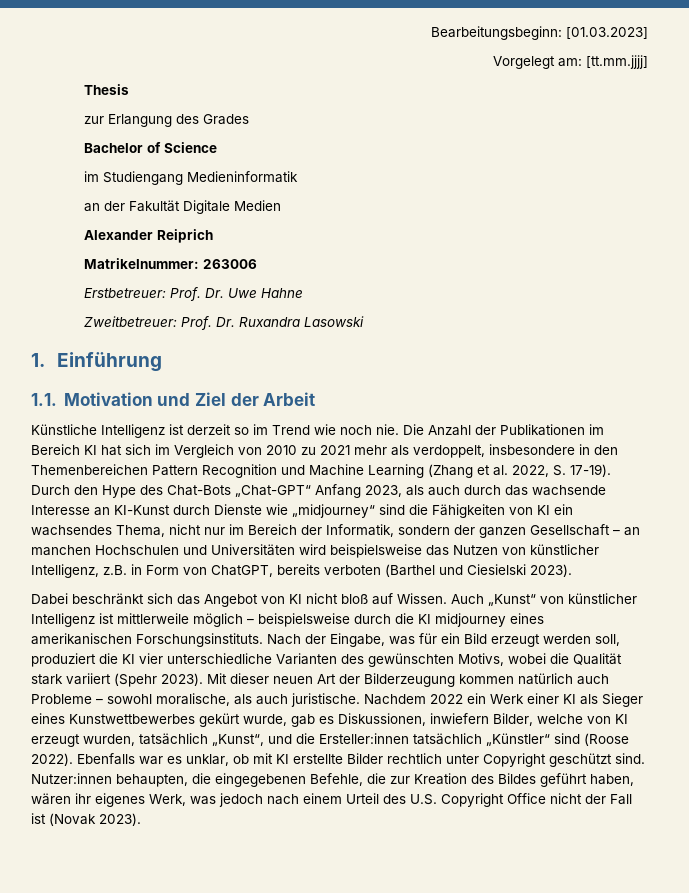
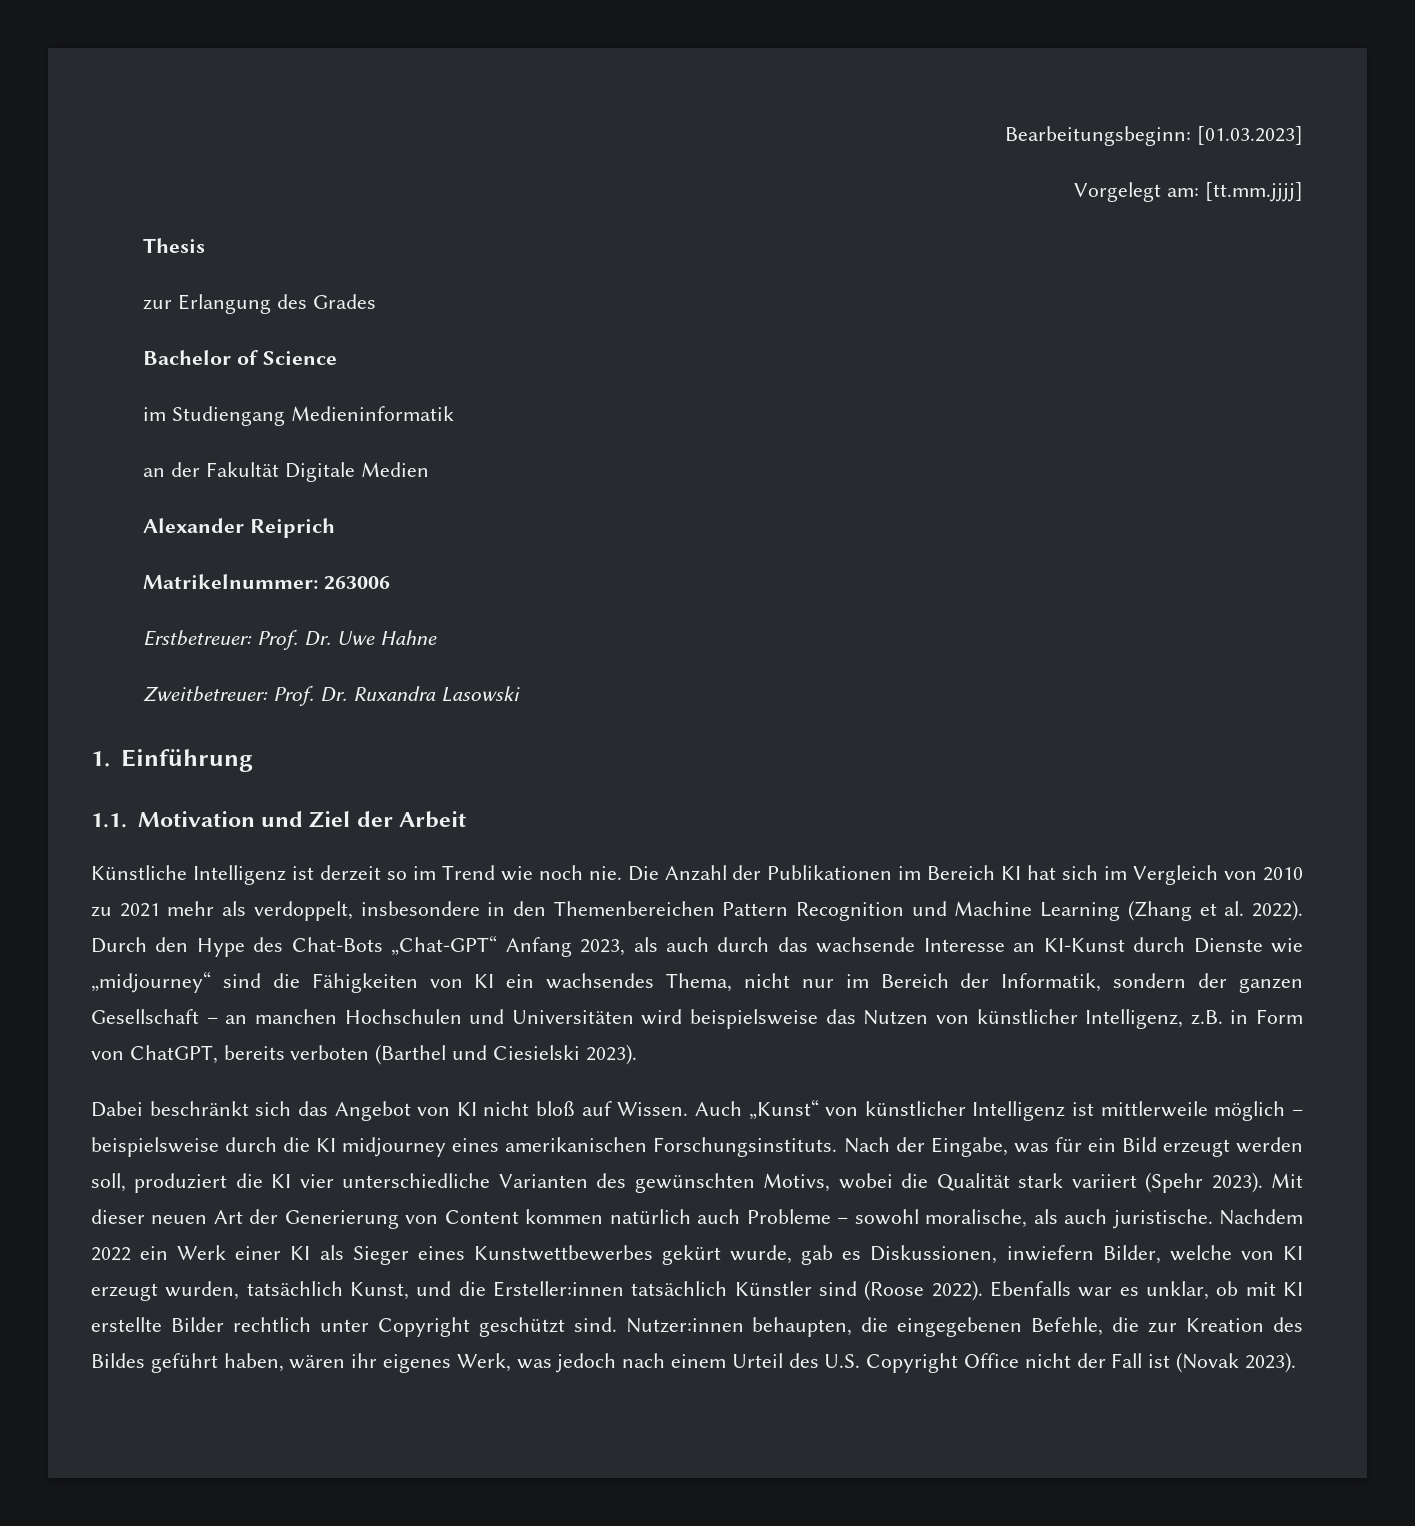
- Die Anzahl der Publikationen im Bereich KI hat sich im Vergleich von 2010 zu 2021 mehr als verdoppelt, insbesondere in den Themenbereichen Pattern Recognition und Machine Learning (Zhang et al. 2022, S. 17-19).
+ Die Anzahl der Publikationen im Bereich KI hat sich im Vergleich von 2010 zu 2021 mehr als verdoppelt, insbesondere in den Themenbereichen Pattern Recognition und Machine Learning (Zhang et al. 2022).
- Mit dieser neuen Art der Bilderzeugung kommen natürlich auch Probleme – sowohl moralische, als auch juristische.
+ Mit dieser neuen Art der Generierung von Content kommen natürlich auch Probleme – sowohl moralische, als auch juristische.
- Nachdem 2022 ein Werk einer KI als Sieger eines Kunstwettbewerbes gekürt wurde, gab es Diskussionen, inwiefern Bilder, welche von KI erzeugt wurden, tatsächlich „Kunst“, und die Ersteller:innen tatsächlich „Künstler“ sind (Roose 2022).
+ Nachdem 2022 ein Werk einer KI als Sieger eines Kunstwettbewerbes gekürt wurde, gab es Diskussionen, inwiefern Bilder, welche von KI erzeugt wurden, tatsächlich Kunst, und die Ersteller:innen tatsächlich Künstler sind (Roose 2022).

